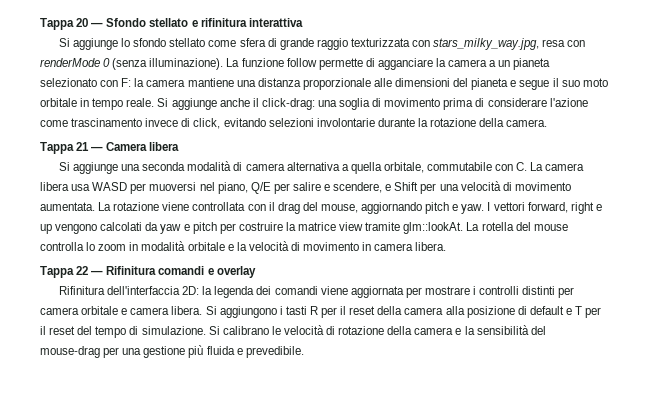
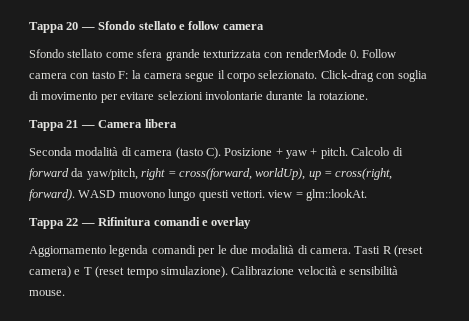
- Tappa 20 — Sfondo stellato e rifinitura interattiva
- Si aggiunge lo sfondo stellato come sfera di grande raggio texturizzata con stars_milky_way.jpg, resa con renderMode 0 (senza illuminazione). La funzione follow permette di agganciare la camera a un pianeta selezionato con F: la camera mantiene una distanza proporzionale alle dimensioni del pianeta e segue il suo moto orbitale in tempo reale. Si aggiunge anche il click-drag: una soglia di movimento prima di considerare l'azione come trascinamento invece di click, evitando selezioni involontarie durante la rotazione della camera.
+ Tappa 20 — Sfondo stellato e follow camera
+ Sfondo stellato come sfera grande texturizzata con renderMode 0. Follow camera con tasto F: la camera segue il corpo selezionato. Click-drag con soglia di movimento per evitare selezioni involontarie durante la rotazione.
- Si aggiunge una seconda modalità di camera alternativa a quella orbitale, commutabile con C. La camera libera usa WASD per muoversi nel piano, Q/E per salire e scendere, e Shift per una velocità di movimento aumentata. La rotazione viene controllata con il drag del mouse, aggiornando pitch e yaw. I vettori forward, right e up vengono calcolati da yaw e pitch per costruire la matrice view tramite glm::lookAt. La rotella del mouse controlla lo zoom in modalità orbitale e la velocità di movimento in camera libera.
+ Seconda modalità di camera (tasto C). Posizione + yaw + pitch. Calcolo di forward da yaw/pitch, right = cross(forward, worldUp), up = cross(right, forward). WASD muovono lungo questi vettori. view = glm::lookAt.
- Rifinitura dell'interfaccia 2D: la legenda dei comandi viene aggiornata per mostrare i controlli distinti per camera orbitale e camera libera. Si aggiungono i tasti R per il reset della camera alla posizione di default e T per il reset del tempo di simulazione. Si calibrano le velocità di rotazione della camera e la sensibilità del mouse-drag per una gestione più fluida e prevedibile.
+ Aggiornamento legenda comandi per le due modalità di camera. Tasti R (reset camera) e T (reset tempo simulazione). Calibrazione velocità e sensibilità mouse.

